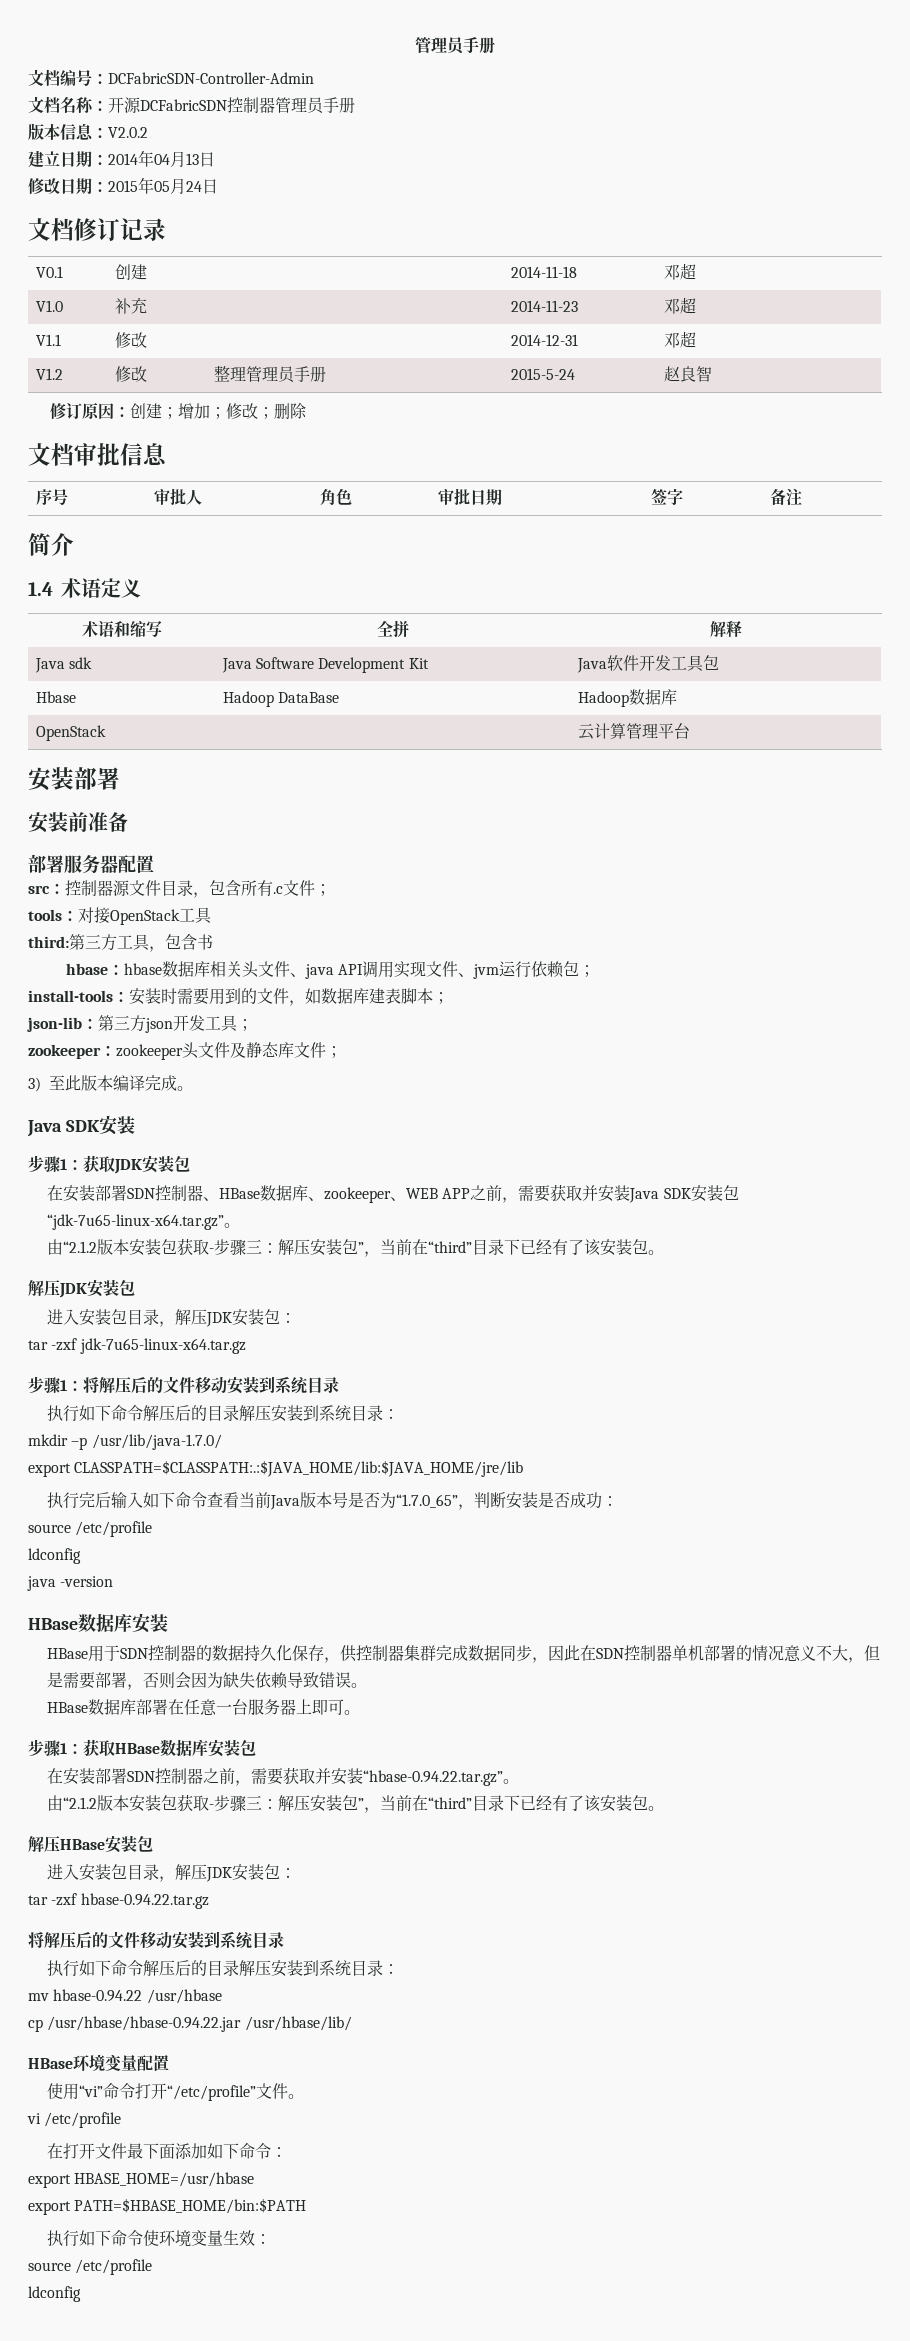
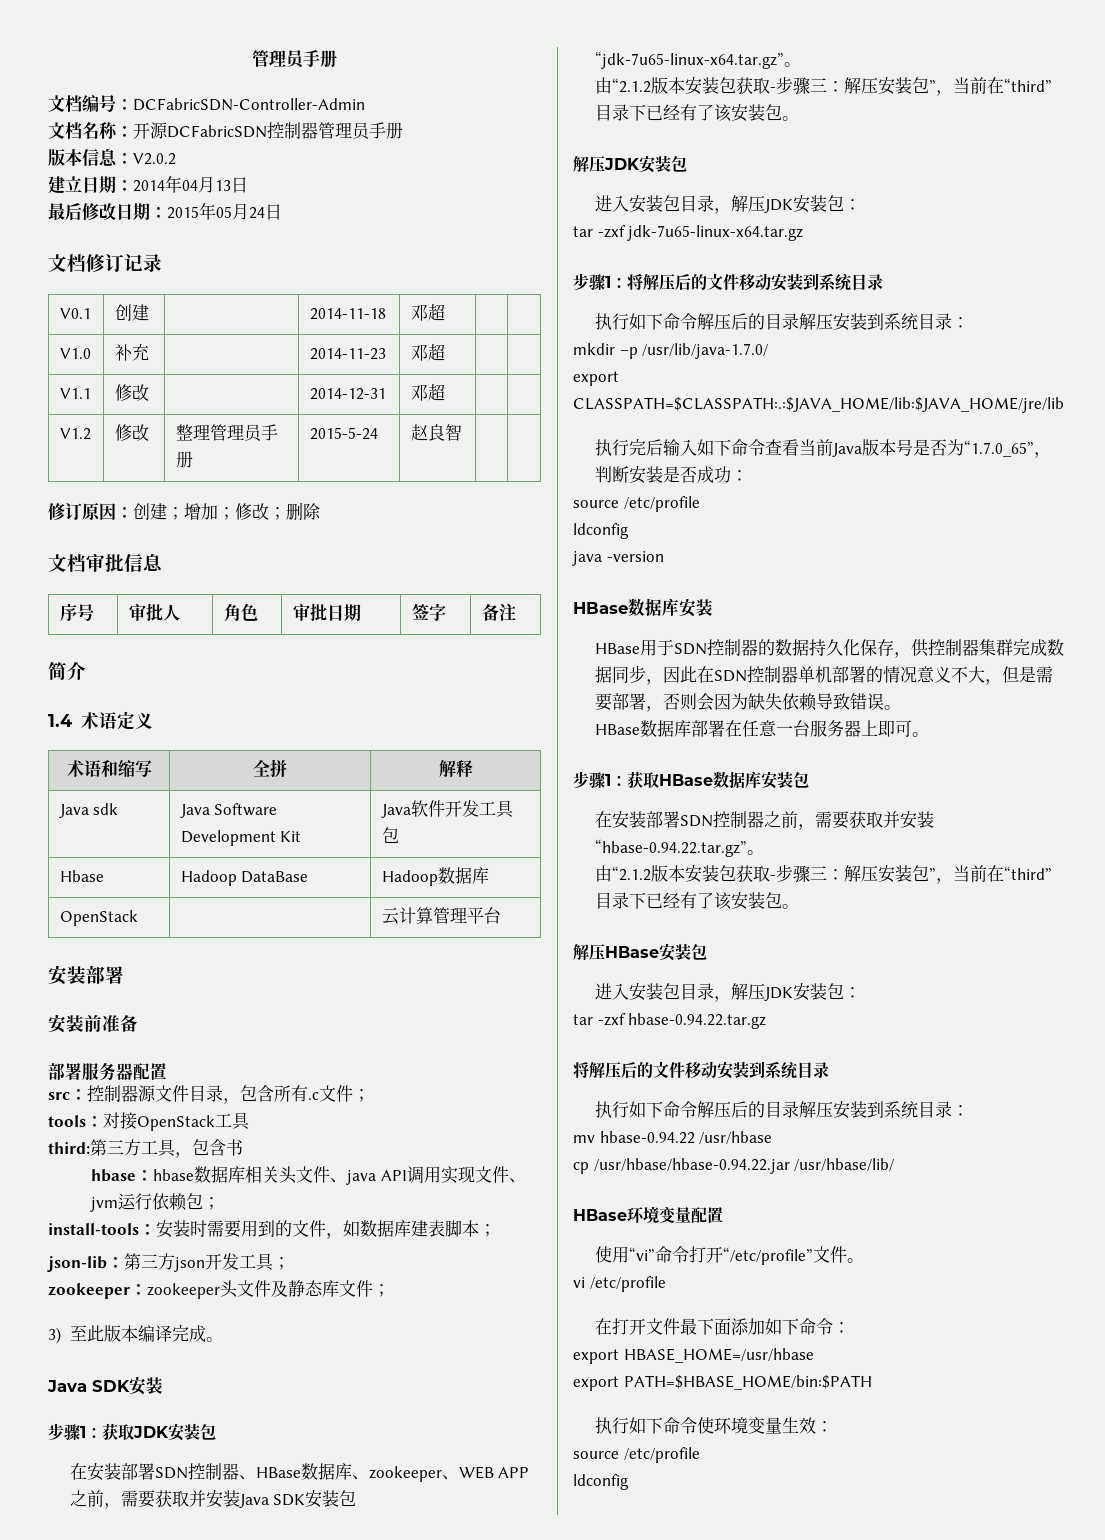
- 修改日期：2015年05月24日
+ 最后修改日期：2015年05月24日

